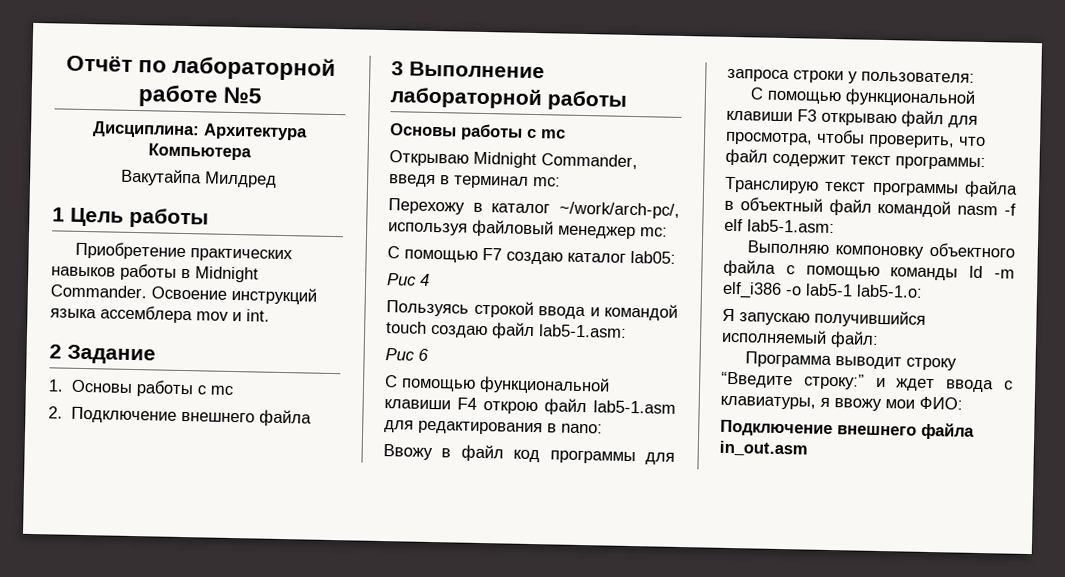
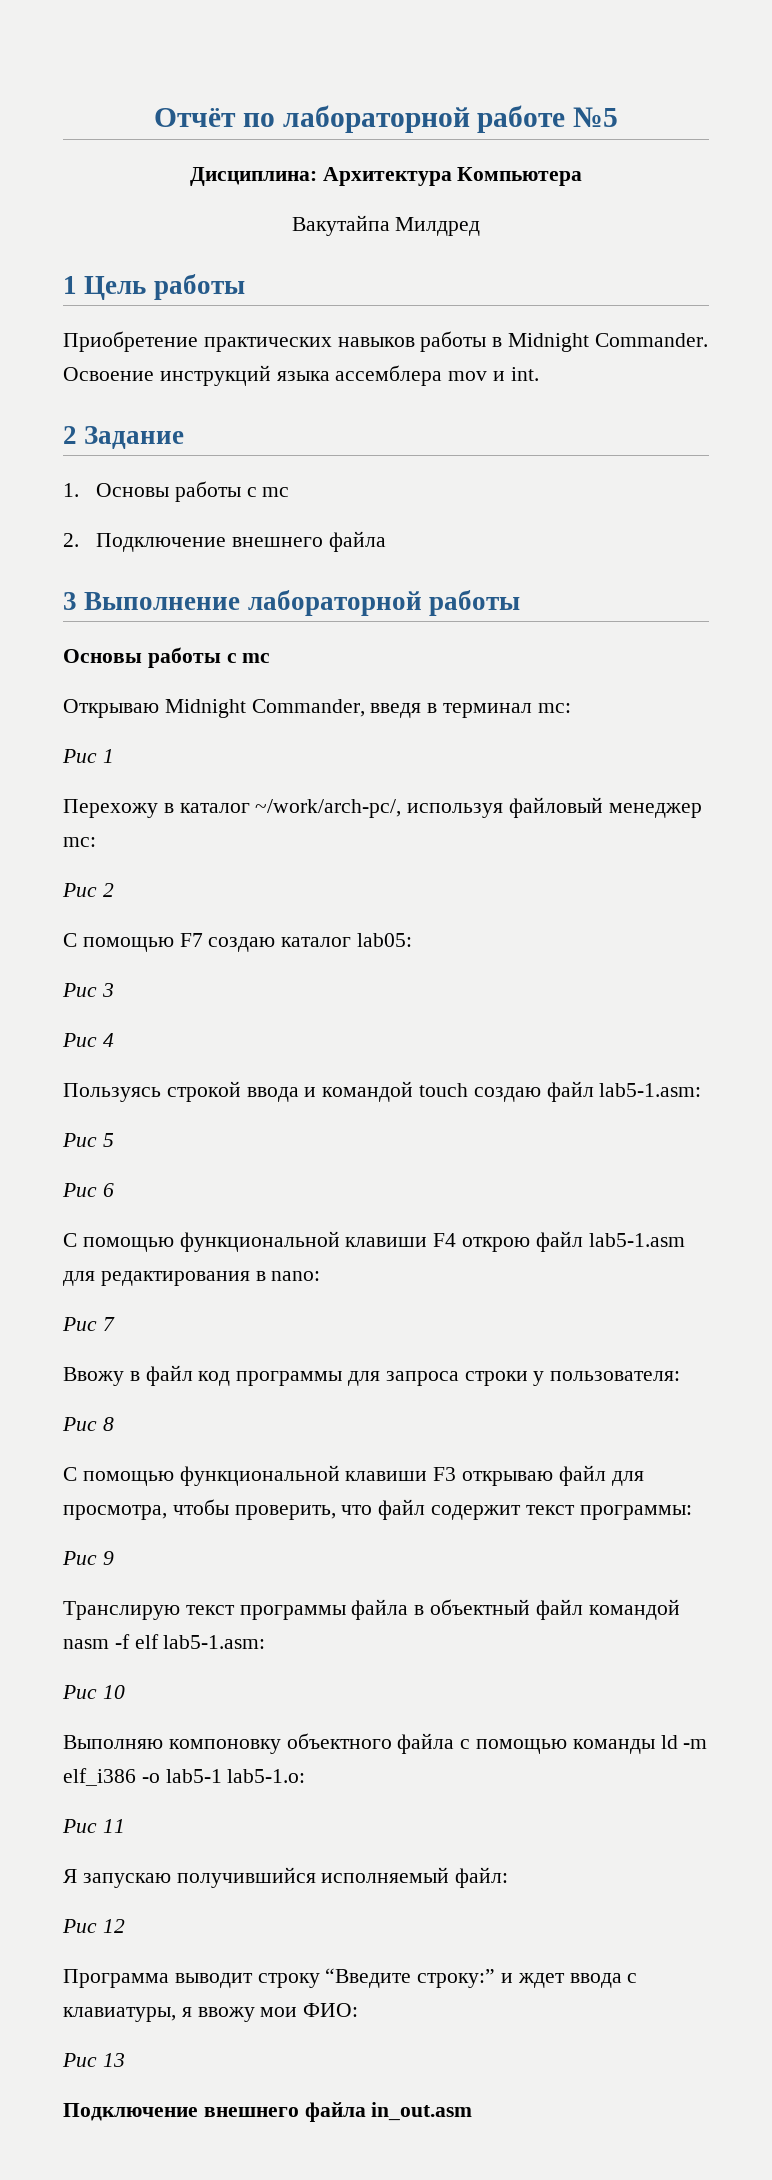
+ Рис 1
+ Рис 2
+ Рис 3
+ Рис 5
+ Рис 7
+ Рис 8
+ Рис 9
+ Рис 10
+ Рис 11
+ Рис 12
+ Рис 13

